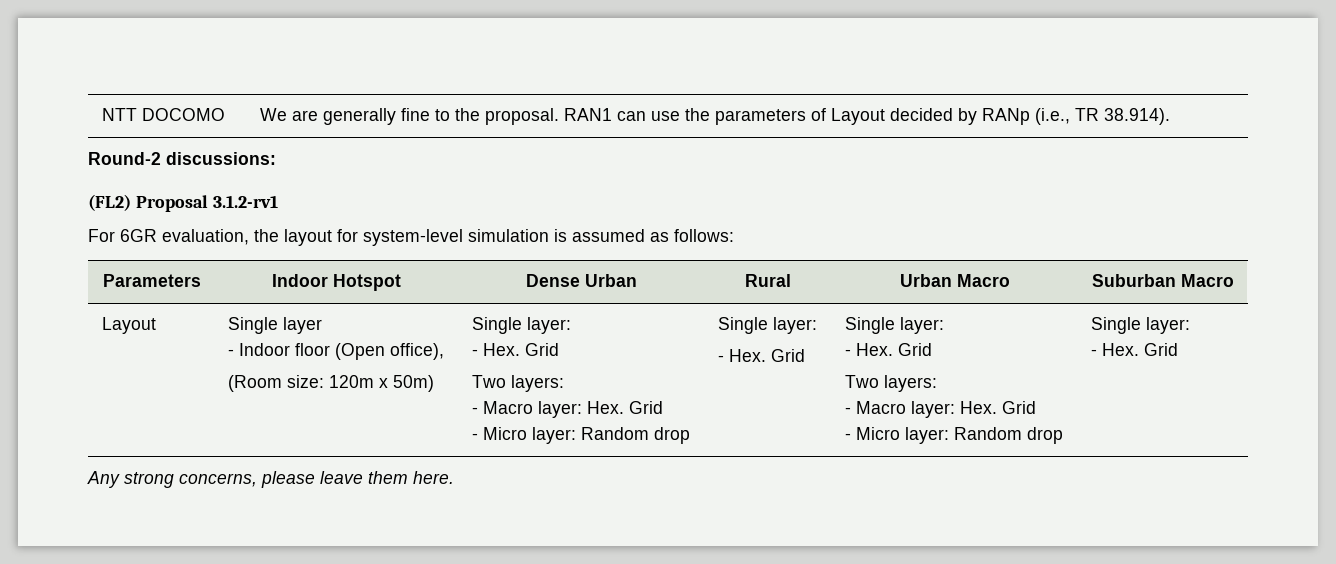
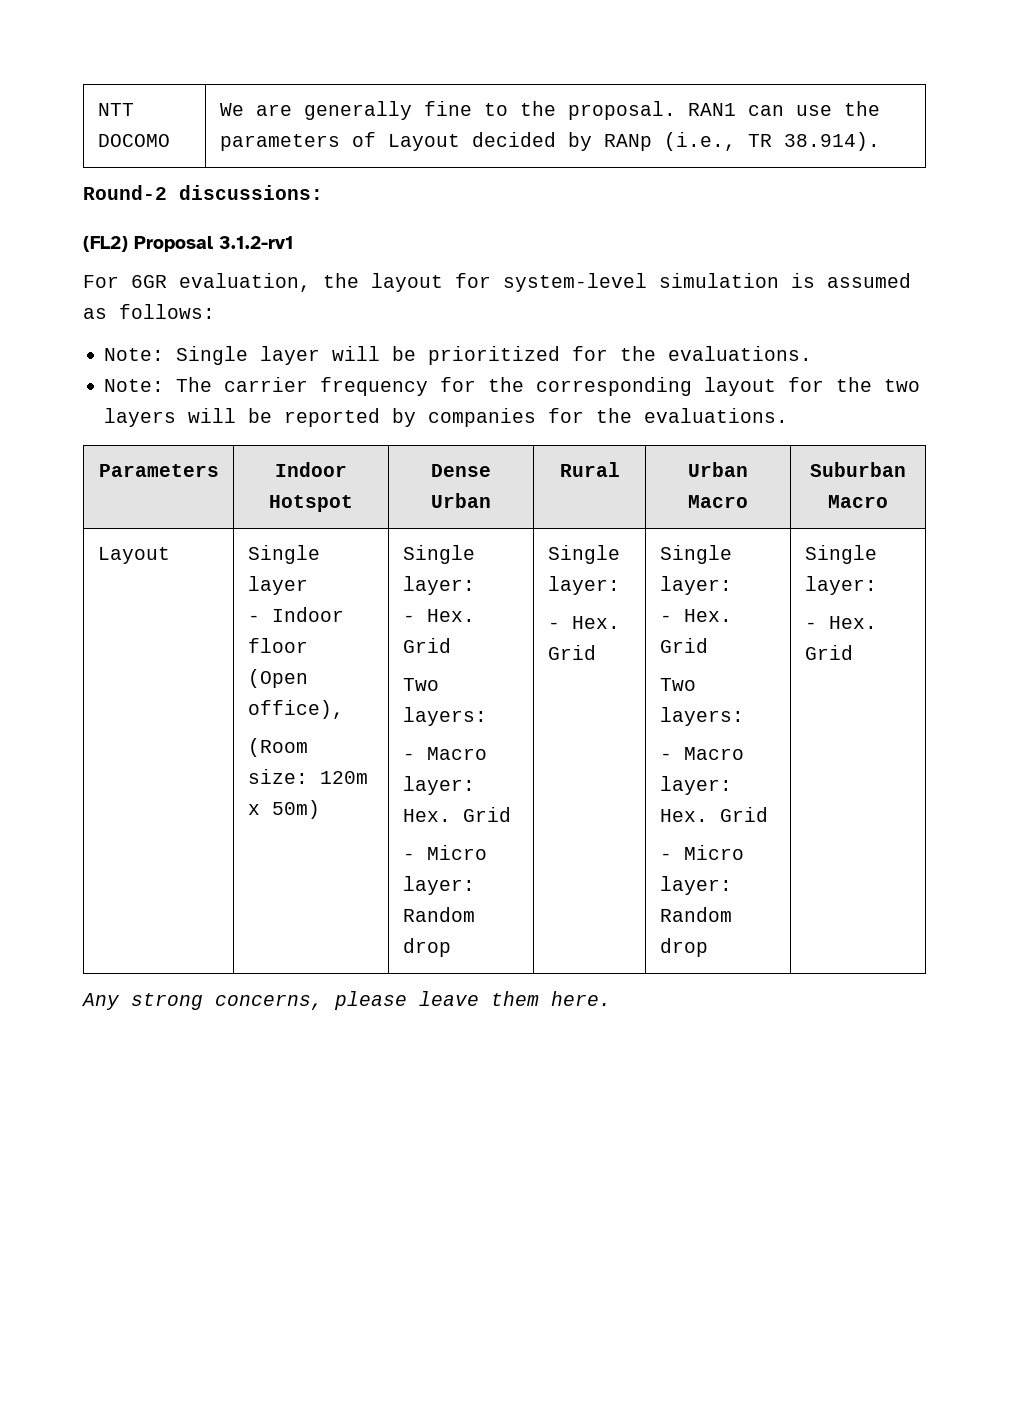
+ Note: Single layer will be prioritized for the evaluations.
+ Note: The carrier frequency for the corresponding layout for the two layers will be reported by companies for the evaluations.

